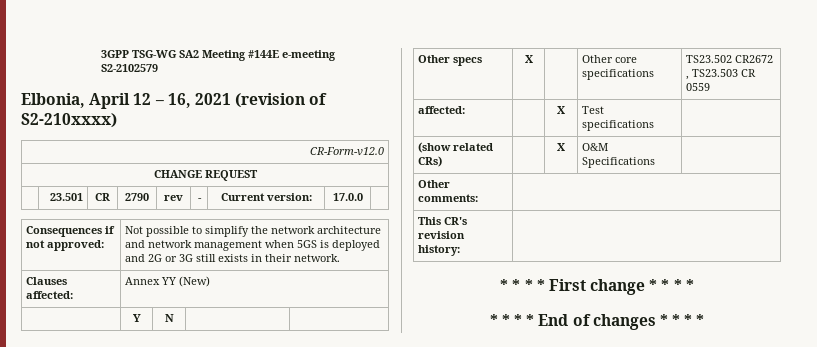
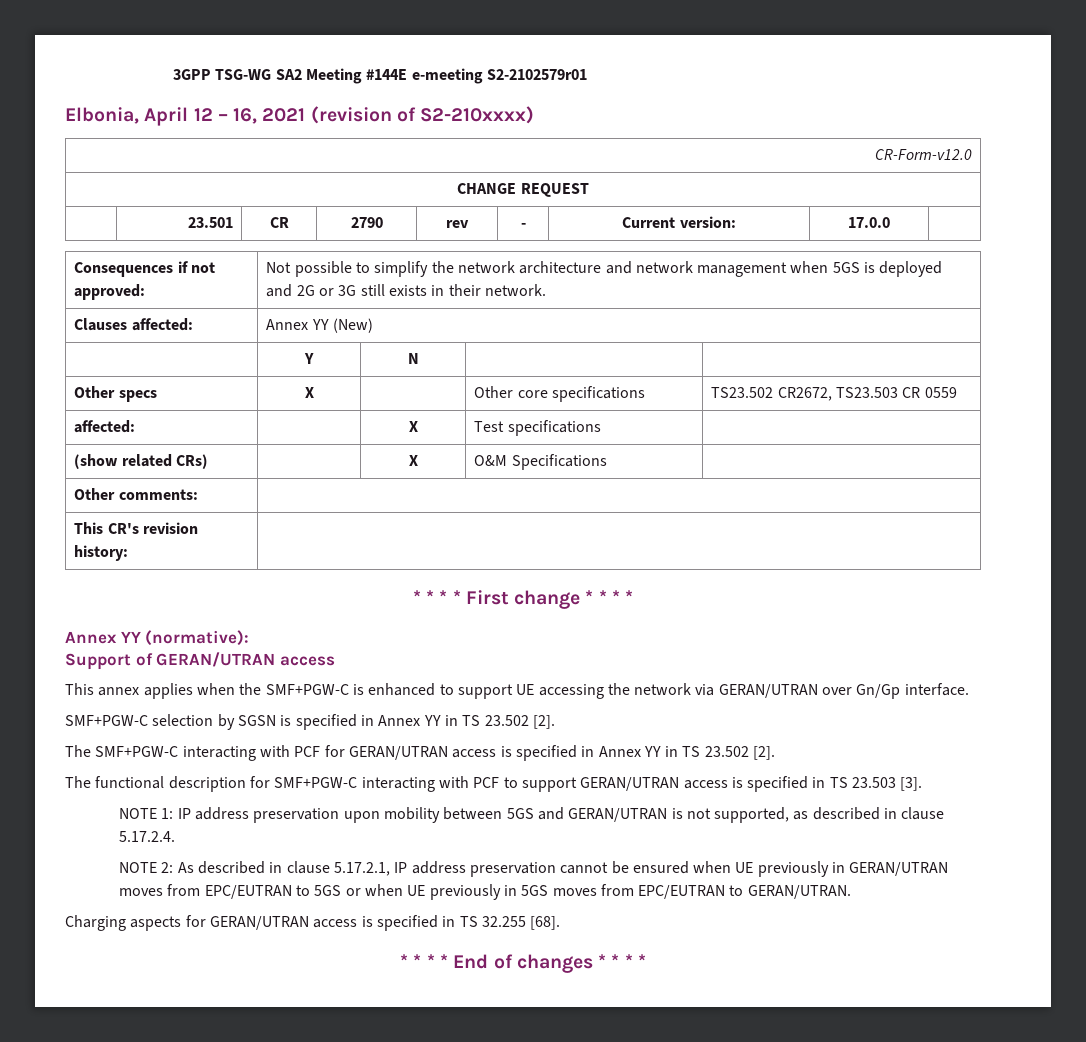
- 3GPP TSG-WG SA2 Meeting #144E e-meeting S2-2102579
+ 3GPP TSG-WG SA2 Meeting #144E e-meeting S2-2102579r01
- Other specs | X | | Other core specifications | TS23.502 CR2672 , TS23.503 CR 0559
+ Other specs | X | | Other core specifications | TS23.502 CR2672, TS23.503 CR 0559
+ Annex YY (normative):
+ Support of GERAN/UTRAN access
+ This annex applies when the SMF+PGW-C is enhanced to support UE accessing the network via GERAN/UTRAN over Gn/Gp interface.
+ SMF+PGW-C selection by SGSN is specified in Annex YY in TS 23.502 [2].
+ The SMF+PGW-C interacting with PCF for GERAN/UTRAN access is specified in Annex YY in TS 23.502 [2].
+ The functional description for SMF+PGW-C interacting with PCF to support GERAN/UTRAN access is specified in TS 23.503 [3].
+ NOTE 1: IP address preservation upon mobility between 5GS and GERAN/UTRAN is not supported, as described in clause 5.17.2.4.
+ NOTE 2: As described in clause 5.17.2.1, IP address preservation cannot be ensured when UE previously in GERAN/UTRAN moves from EPC/EUTRAN to 5GS or when UE previously in 5GS moves from EPC/EUTRAN to GERAN/UTRAN.
+ Charging aspects for GERAN/UTRAN access is specified in TS 32.255 [68].

